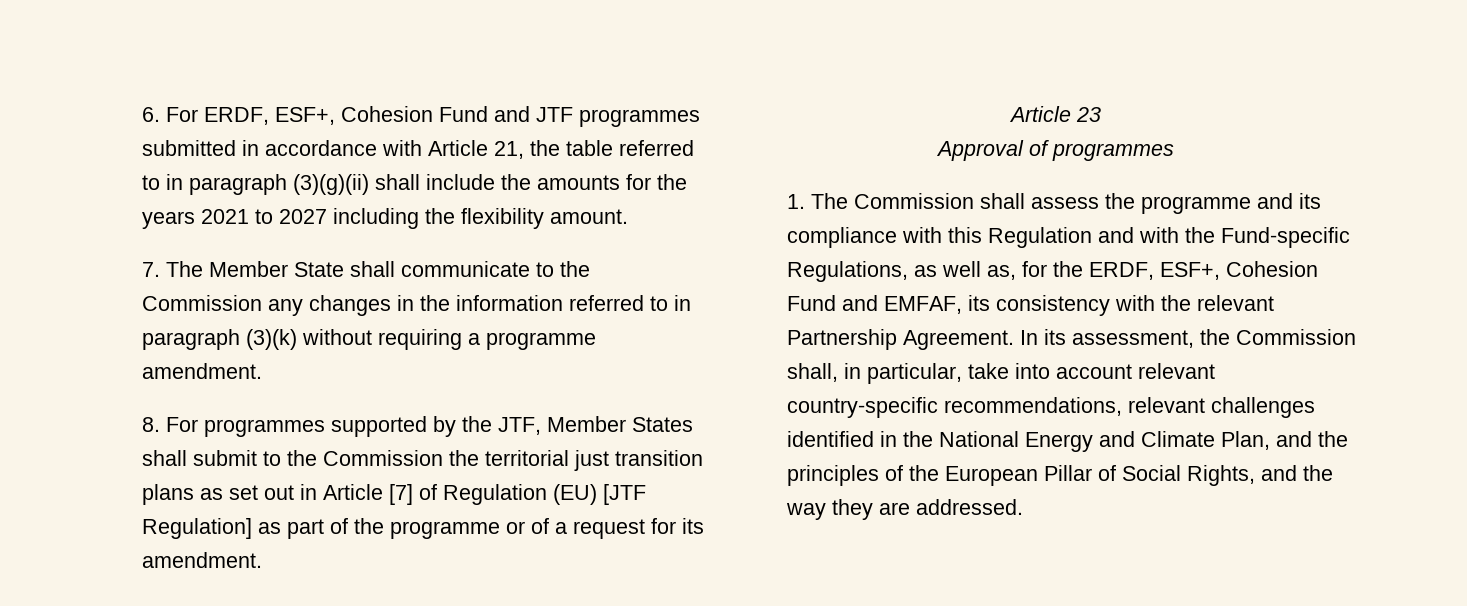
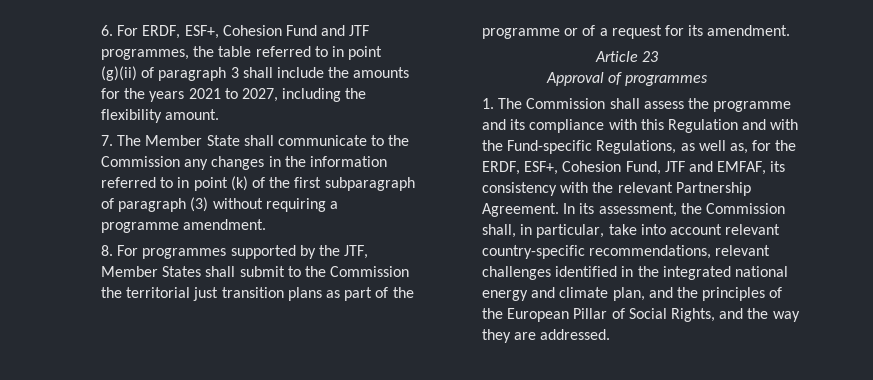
- 6. For ERDF, ESF+, Cohesion Fund and JTF programmes submitted in accordance with Article 21, the table referred to in paragraph (3)(g)(ii) shall include the amounts for the years 2021 to 2027 including the flexibility amount.
+ 6. For ERDF, ESF+, Cohesion Fund and JTF programmes, the table referred to in point (g)(ii) of paragraph 3 shall include the amounts for the years 2021 to 2027, including the flexibility amount.
- 7. The Member State shall communicate to the Commission any changes in the information referred to in paragraph (3)(k) without requiring a programme amendment.
+ 7. The Member State shall communicate to the Commission any changes in the information referred to in point (k) of the first subparagraph of paragraph (3) without requiring a programme amendment.
- 8. For programmes supported by the JTF, Member States shall submit to the Commission the territorial just transition plans as set out in Article [7] of Regulation (EU) [JTF Regulation] as part of the programme or of a request for its amendment.
+ 8. For programmes supported by the JTF, Member States shall submit to the Commission the territorial just transition plans as part of the programme or of a request for its amendment.
- 1. The Commission shall assess the programme and its compliance with this Regulation and with the Fund-specific Regulations, as well as, for the ERDF, ESF+, Cohesion Fund and EMFAF, its consistency with the relevant Partnership Agreement.
+ 1. The Commission shall assess the programme and its compliance with this Regulation and with the Fund-specific Regulations, as well as, for the ERDF, ESF+, Cohesion Fund, JTF and EMFAF, its consistency with the relevant Partnership Agreement.
- In its assessment, the Commission shall, in particular, take into account relevant country-specific recommendations, relevant challenges identified in the National Energy and Climate Plan, and the principles of the European Pillar of Social Rights, and the way they are addressed.
+ In its assessment, the Commission shall, in particular, take into account relevant country-specific recommendations, relevant challenges identified in the integrated national energy and climate plan, and the principles of the European Pillar of Social Rights, and the way they are addressed.

